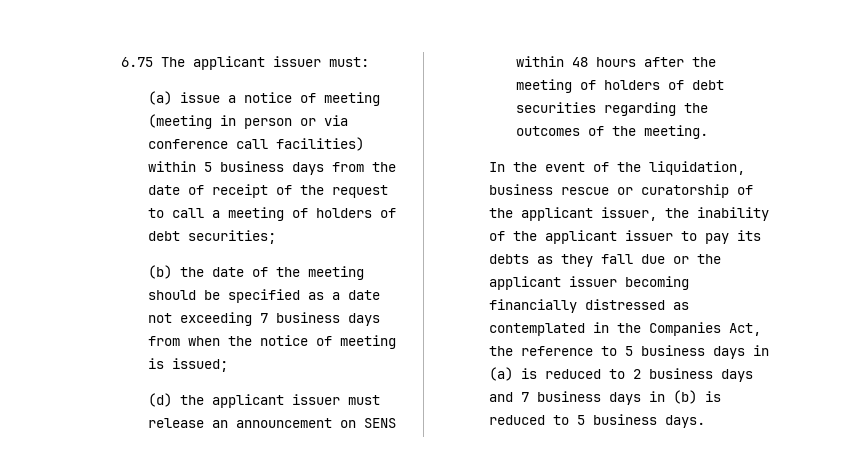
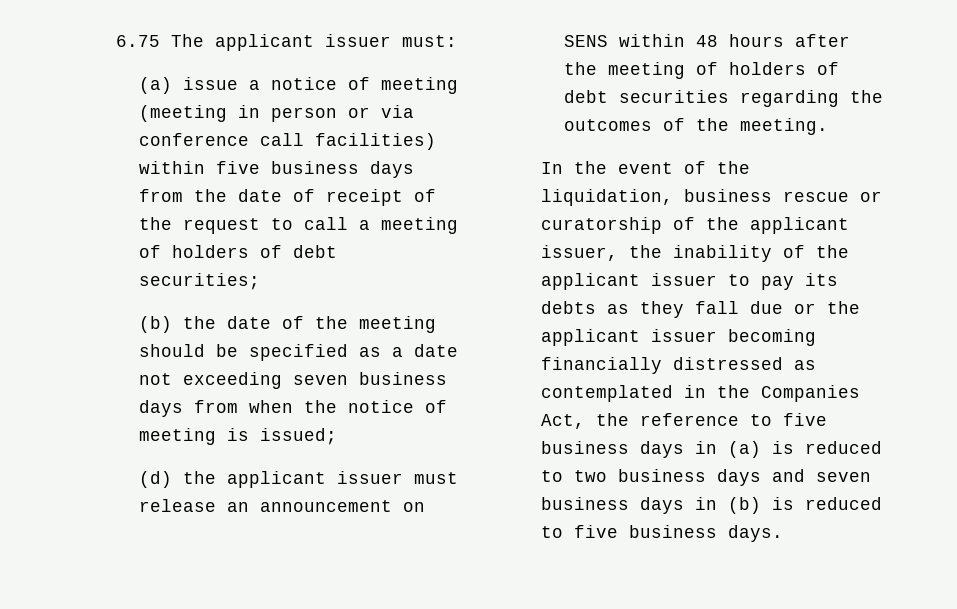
- (a) issue a notice of meeting (meeting in person or via conference call facilities) within 5 business days from the date of receipt of the request to call a meeting of holders of debt securities;
+ (a) issue a notice of meeting (meeting in person or via conference call facilities) within five business days from the date of receipt of the request to call a meeting of holders of debt securities;
- (b) the date of the meeting should be specified as a date not exceeding 7 business days from when the notice of meeting is issued;
+ (b) the date of the meeting should be specified as a date not exceeding seven business days from when the notice of meeting is issued;
- In the event of the liquidation, business rescue or curatorship of the applicant issuer, the inability of the applicant issuer to pay its debts as they fall due or the applicant issuer becoming financially distressed as contemplated in the Companies Act, the reference to 5 business days in (a) is reduced to 2 business days and 7 business days in (b) is reduced to 5 business days.
+ In the event of the liquidation, business rescue or curatorship of the applicant issuer, the inability of the applicant issuer to pay its debts as they fall due or the applicant issuer becoming financially distressed as contemplated in the Companies Act, the reference to five business days in (a) is reduced to two business days and seven business days in (b) is reduced to five business days.

